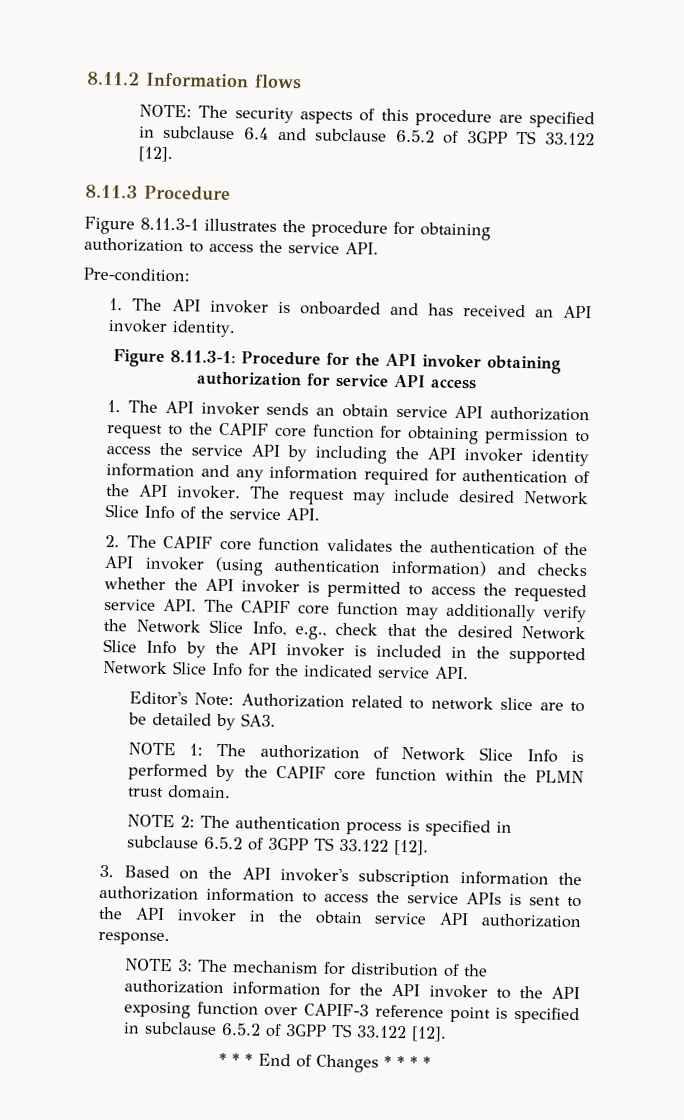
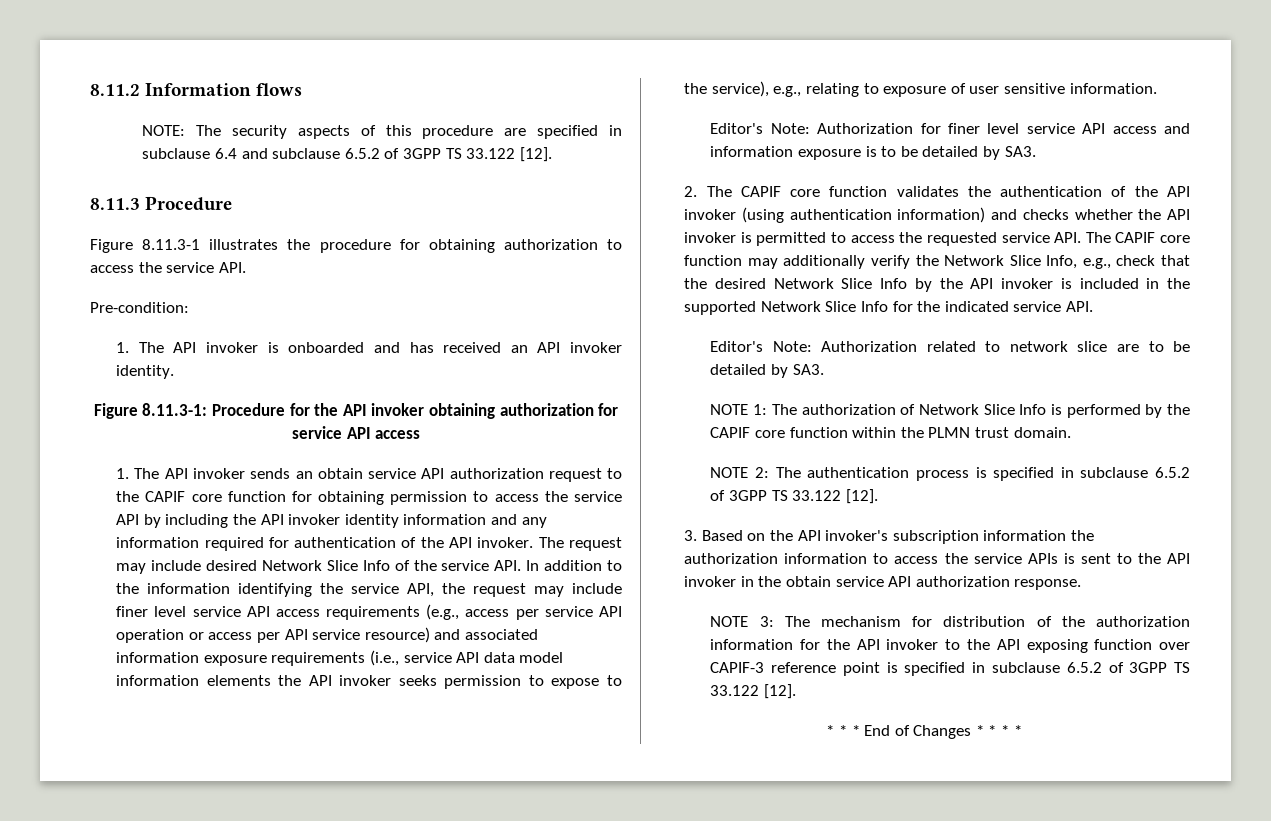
- The request may include desired Network Slice Info of the service API.
+ The request may include desired Network Slice Info of the service API. In addition to the information identifying the service API, the request may include finer level service API access requirements (e.g., access per service API operation or access per API service resource) and associated information exposure requirements (i.e., service API data model information elements the API invoker seeks permission to expose to the service), e.g., relating to exposure of user sensitive information.
+ Editor's Note: Authorization for finer level service API access and information exposure is to be detailed by SA3.

